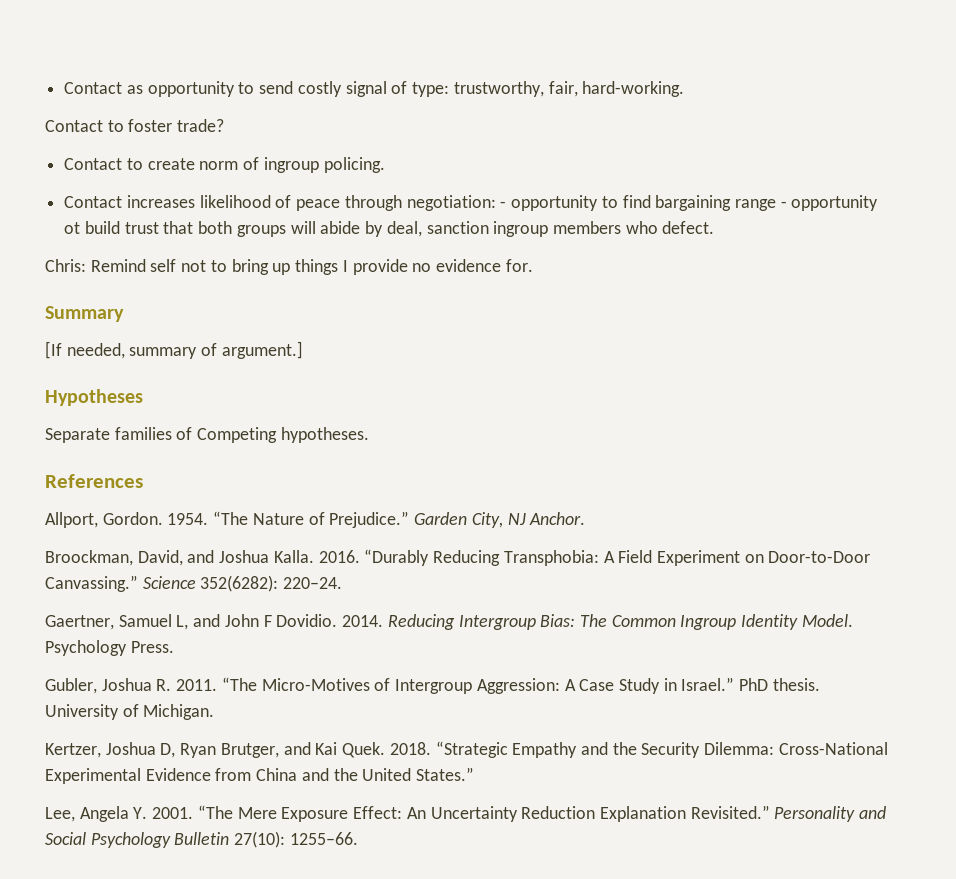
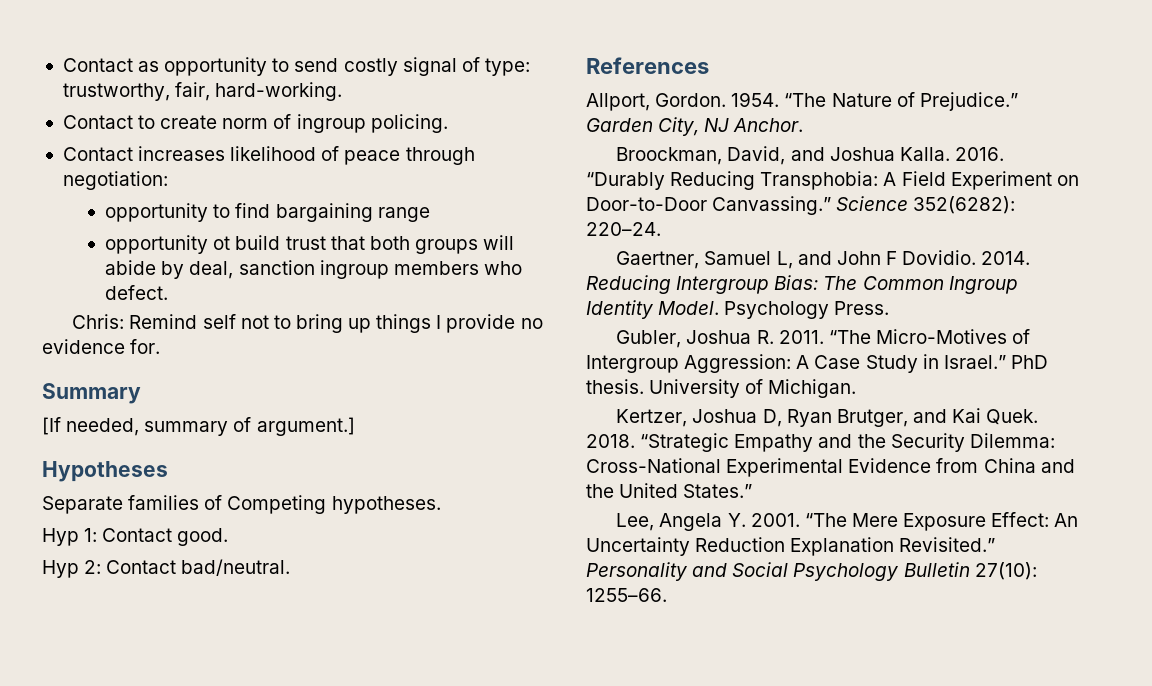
- Contact to foster trade?
- Contact increases likelihood of peace through negotiation: - opportunity to find bargaining range - opportunity ot build trust that both groups will abide by deal, sanction ingroup members who defect.
+ Contact increases likelihood of peace through negotiation:
+ opportunity to find bargaining range
+ opportunity ot build trust that both groups will abide by deal, sanction ingroup members who defect.
+ Hyp 1: Contact good.
+ Hyp 2: Contact bad/neutral.

